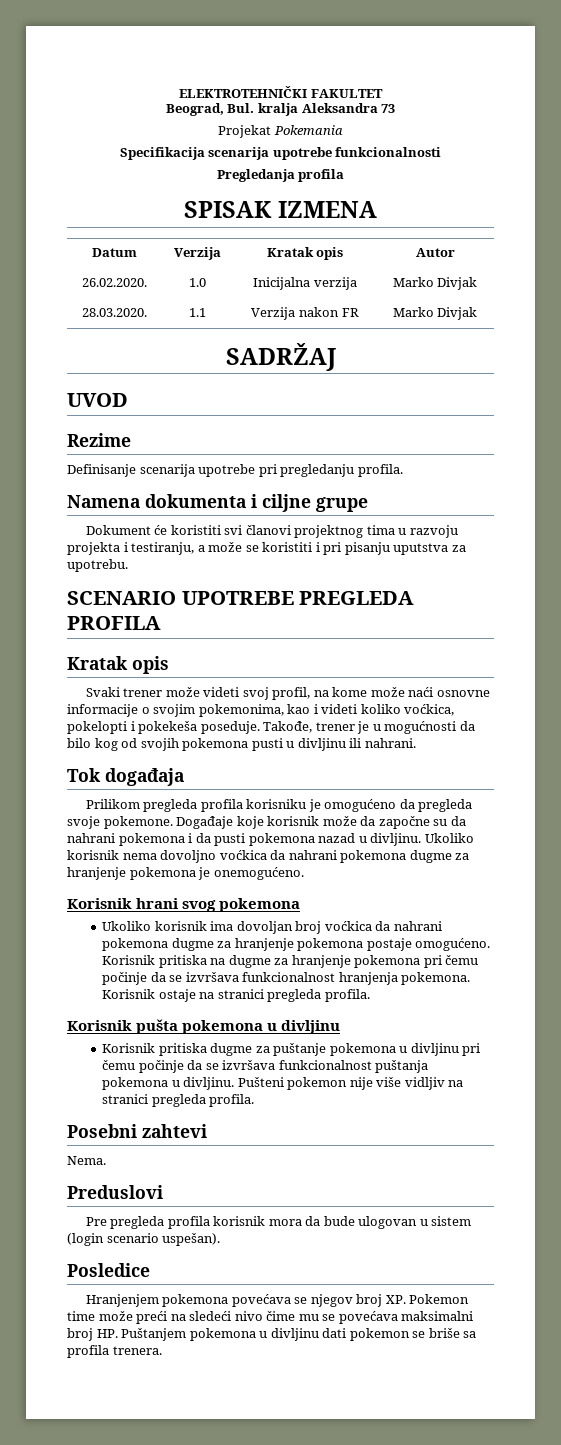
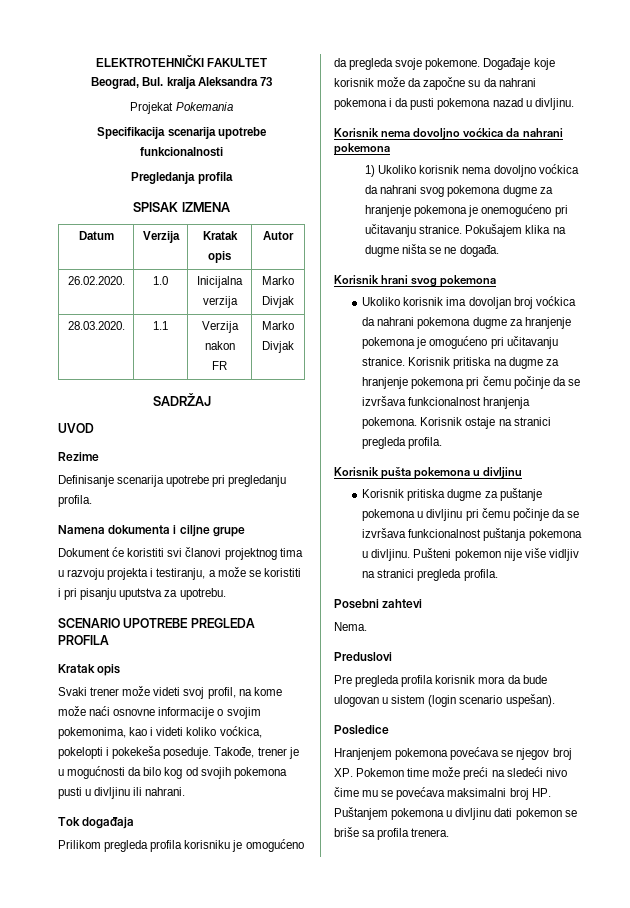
- Događaje koje korisnik može da započne su da nahrani pokemona i da pusti pokemona nazad u divljinu. Ukoliko korisnik nema dovoljno voćkica da nahrani pokemona dugme za hranjenje pokemona je onemogućeno.
+ Događaje koje korisnik može da započne su da nahrani pokemona i da pusti pokemona nazad u divljinu.
+ Korisnik nema dovoljno voćkica da nahrani pokemona
+ 1) Ukoliko korisnik nema dovoljno voćkica da nahrani svog pokemona dugme za hranjenje pokemona je onemogućeno pri učitavanju stranice. Pokušajem klika na dugme ništa se ne događa.
- Ukoliko korisnik ima dovoljan broj voćkica da nahrani pokemona dugme za hranjenje pokemona postaje omogućeno.
+ Ukoliko korisnik ima dovoljan broj voćkica da nahrani pokemona dugme za hranjenje pokemona je omogućeno pri učitavanju stranice.

